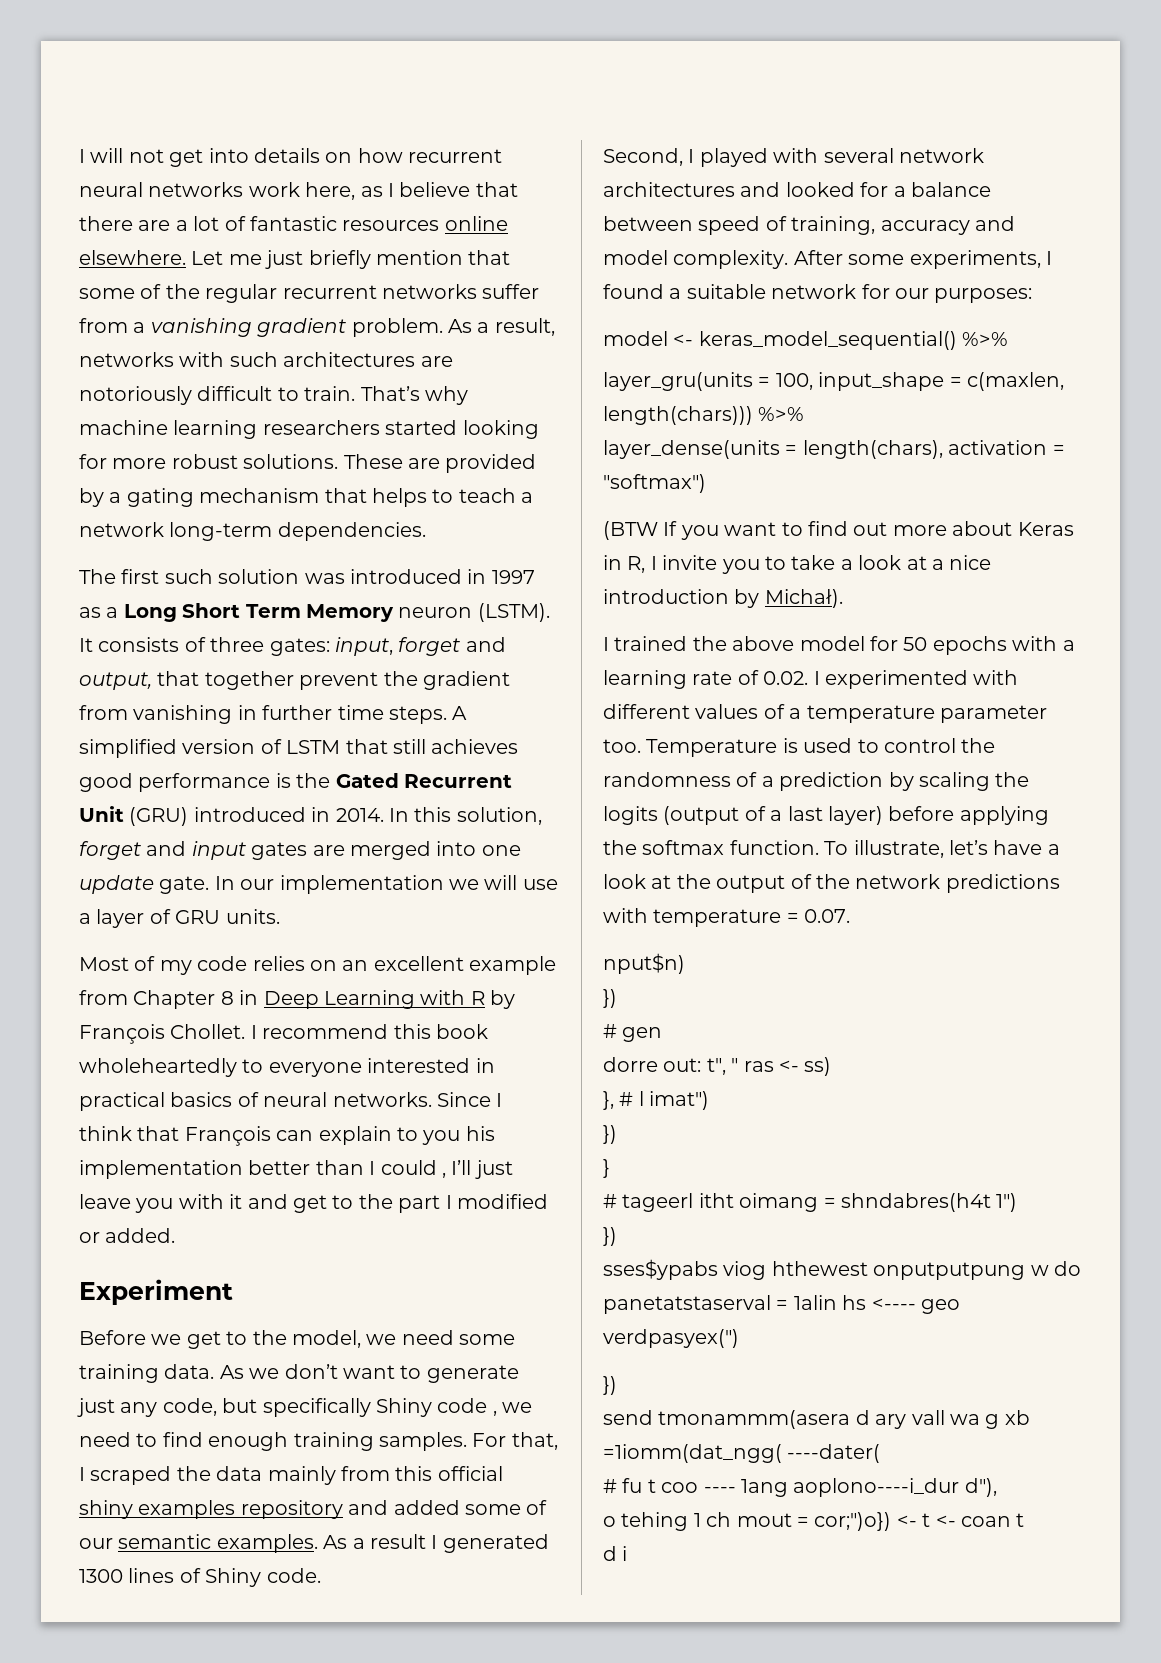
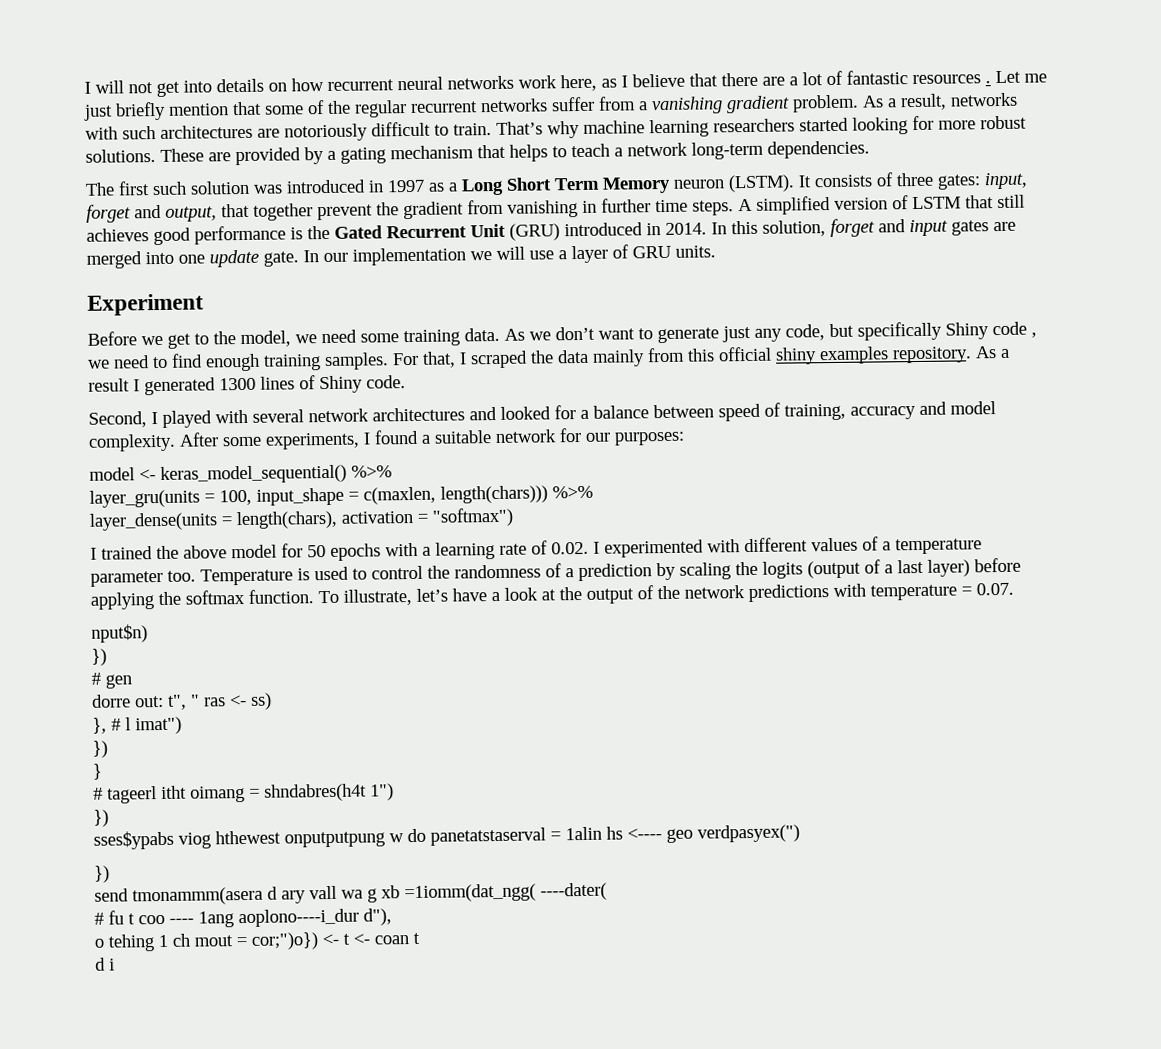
- I will not get into details on how recurrent neural networks work here, as I believe that there are a lot of fantastic resources online elsewhere.
+ I will not get into details on how recurrent neural networks work here, as I believe that there are a lot of fantastic resources .
- Most of my code relies on an excellent example from Chapter 8 in Deep Learning with R by François Chollet. I recommend this book wholeheartedly to everyone interested in practical basics of neural networks. Since I think that François can explain to you his implementation better than I could , I’ll just leave you with it and get to the part I modified or added.
- For that, I scraped the data mainly from this official shiny examples repository and added some of our semantic examples.
+ For that, I scraped the data mainly from this official shiny examples repository.
- (BTW If you want to find out more about Keras in R, I invite you to take a look at a nice introduction by Michał).

